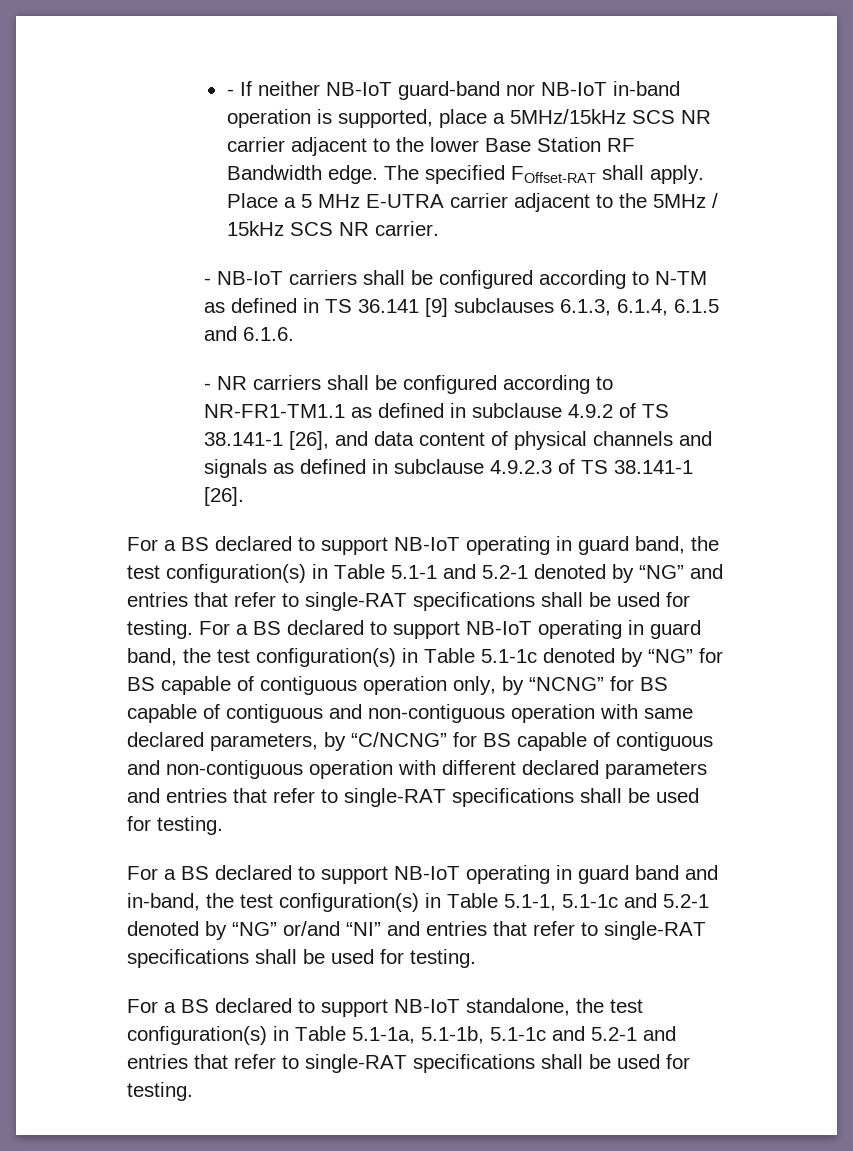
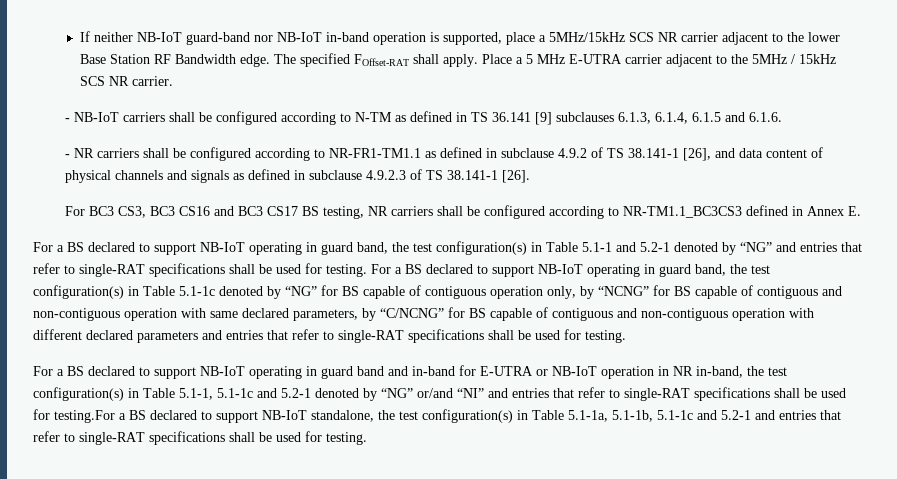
- - If neither NB-IoT guard-band nor NB-IoT in-band operation is supported, place a 5MHz/15kHz SCS NR carrier adjacent to the lower Base Station RF Bandwidth edge.
+ If neither NB-IoT guard-band nor NB-IoT in-band operation is supported, place a 5MHz/15kHz SCS NR carrier adjacent to the lower Base Station RF Bandwidth edge.
+ For BC3 CS3, BC3 CS16 and BC3 CS17 BS testing, NR carriers shall be configured according to NR-TM1.1_BC3CS3 defined in Annex E.
- For a BS declared to support NB-IoT operating in guard band and in-band, the test configuration(s) in Table 5.1-1, 5.1-1c and 5.2-1 denoted by “NG” or/and “NI” and entries that refer to single-RAT specifications shall be used for testing.
- For a BS declared to support NB-IoT standalone, the test configuration(s) in Table 5.1-1a, 5.1-1b, 5.1-1c and 5.2-1 and entries that refer to single-RAT specifications shall be used for testing.
+ For a BS declared to support NB-IoT operating in guard band and in-band for E-UTRA or NB-IoT operation in NR in-band, the test configuration(s) in Table 5.1-1, 5.1-1c and 5.2-1 denoted by “NG” or/and “NI” and entries that refer to single-RAT specifications shall be used for testing.For a BS declared to support NB-IoT standalone, the test configuration(s) in Table 5.1-1a, 5.1-1b, 5.1-1c and 5.2-1 and entries that refer to single-RAT specifications shall be used for testing.

